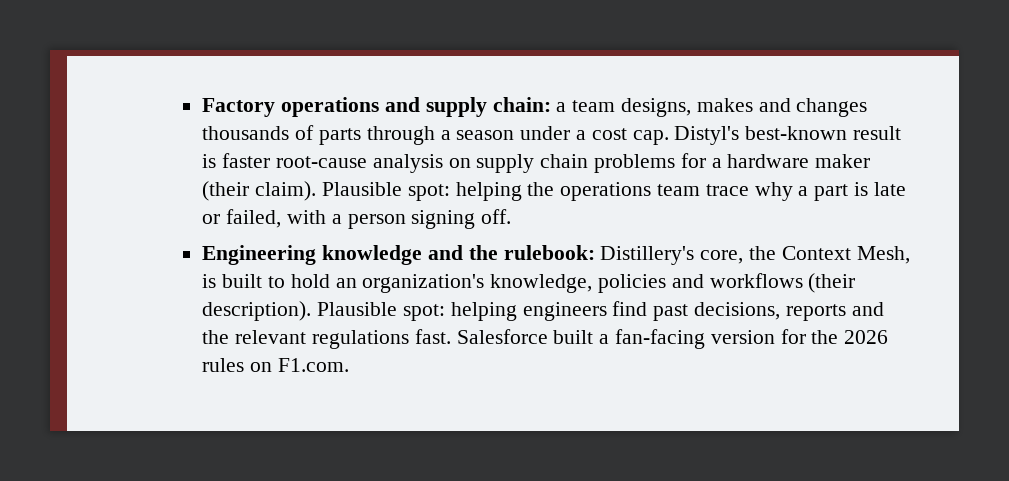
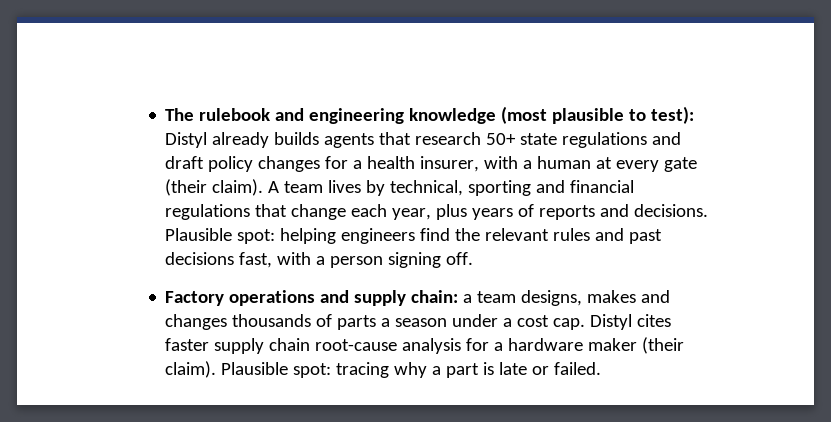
+ The rulebook and engineering knowledge (most plausible to test): Distyl already builds agents that research 50+ state regulations and draft policy changes for a health insurer, with a human at every gate (their claim). A team lives by technical, sporting and financial regulations that change each year, plus years of reports and decisions. Plausible spot: helping engineers find the relevant rules and past decisions fast, with a person signing off.
- Factory operations and supply chain: a team designs, makes and changes thousands of parts through a season under a cost cap.
+ Factory operations and supply chain: a team designs, makes and changes thousands of parts a season under a cost cap.
- Distyl's best-known result is faster root-cause analysis on supply chain problems for a hardware maker (their claim).
+ Distyl cites faster supply chain root-cause analysis for a hardware maker (their claim).
- Plausible spot: helping the operations team trace why a part is late or failed, with a person signing off.
- Engineering knowledge and the rulebook: Distillery's core, the Context Mesh, is built to hold an organization's knowledge, policies and workflows (their description). Plausible spot: helping engineers find past decisions, reports and the relevant regulations fast. Salesforce built a fan-facing version for the 2026 rules on F1.com.
+ Plausible spot: tracing why a part is late or failed.

